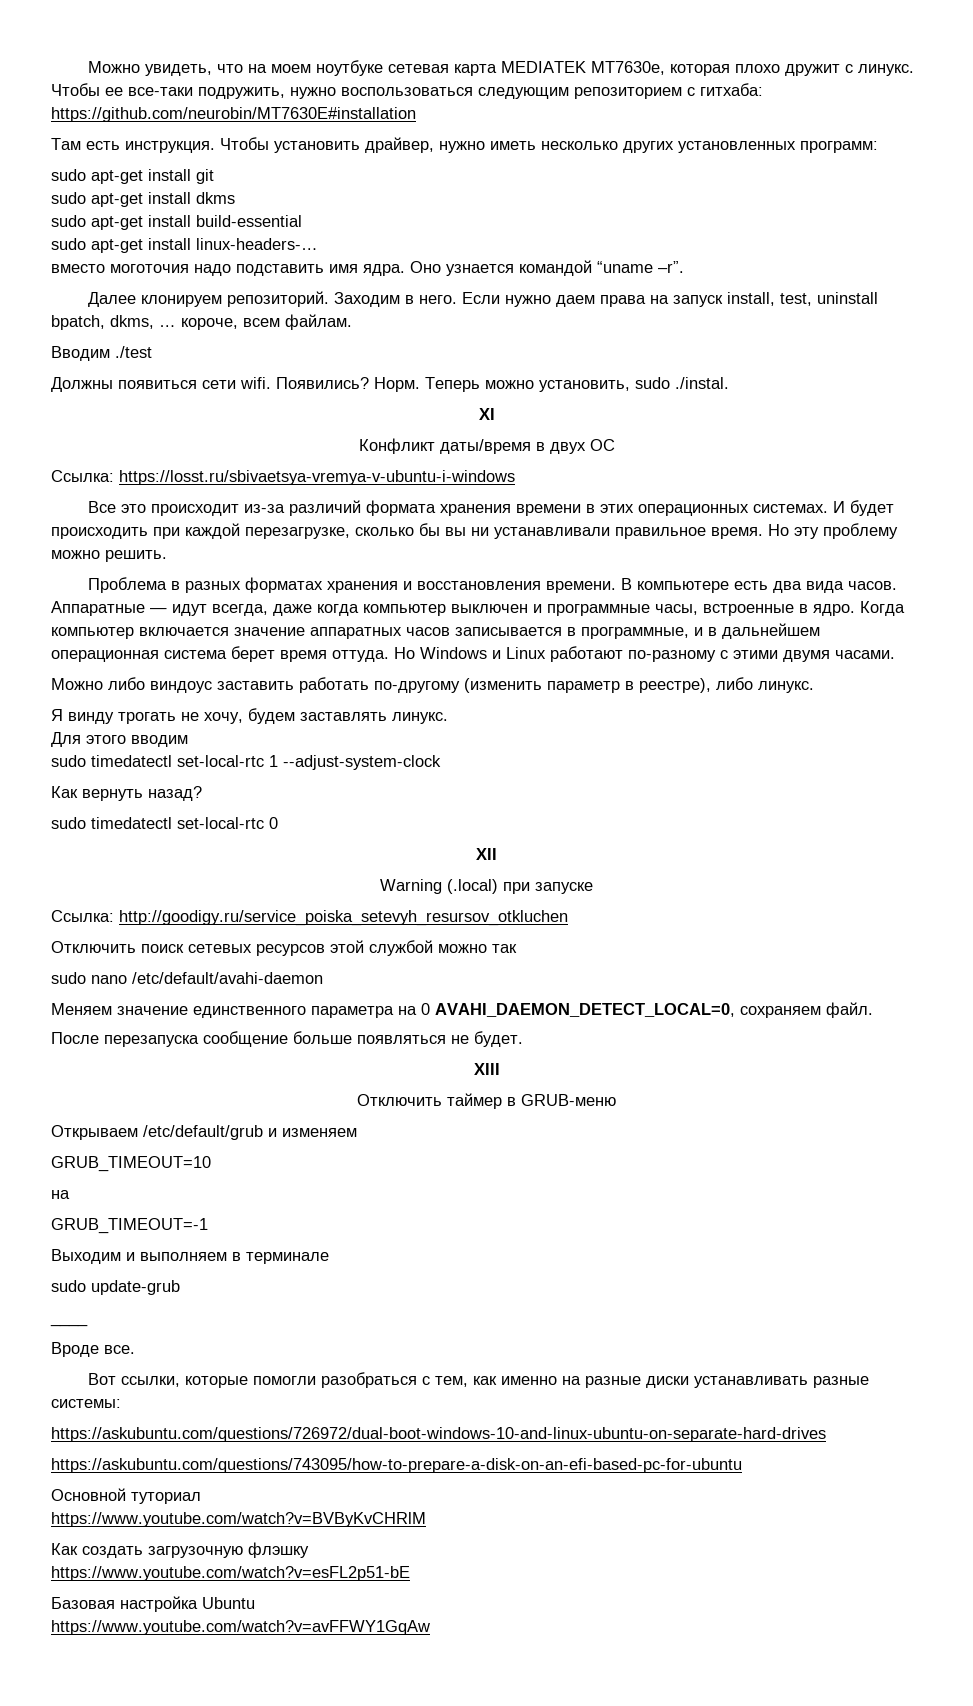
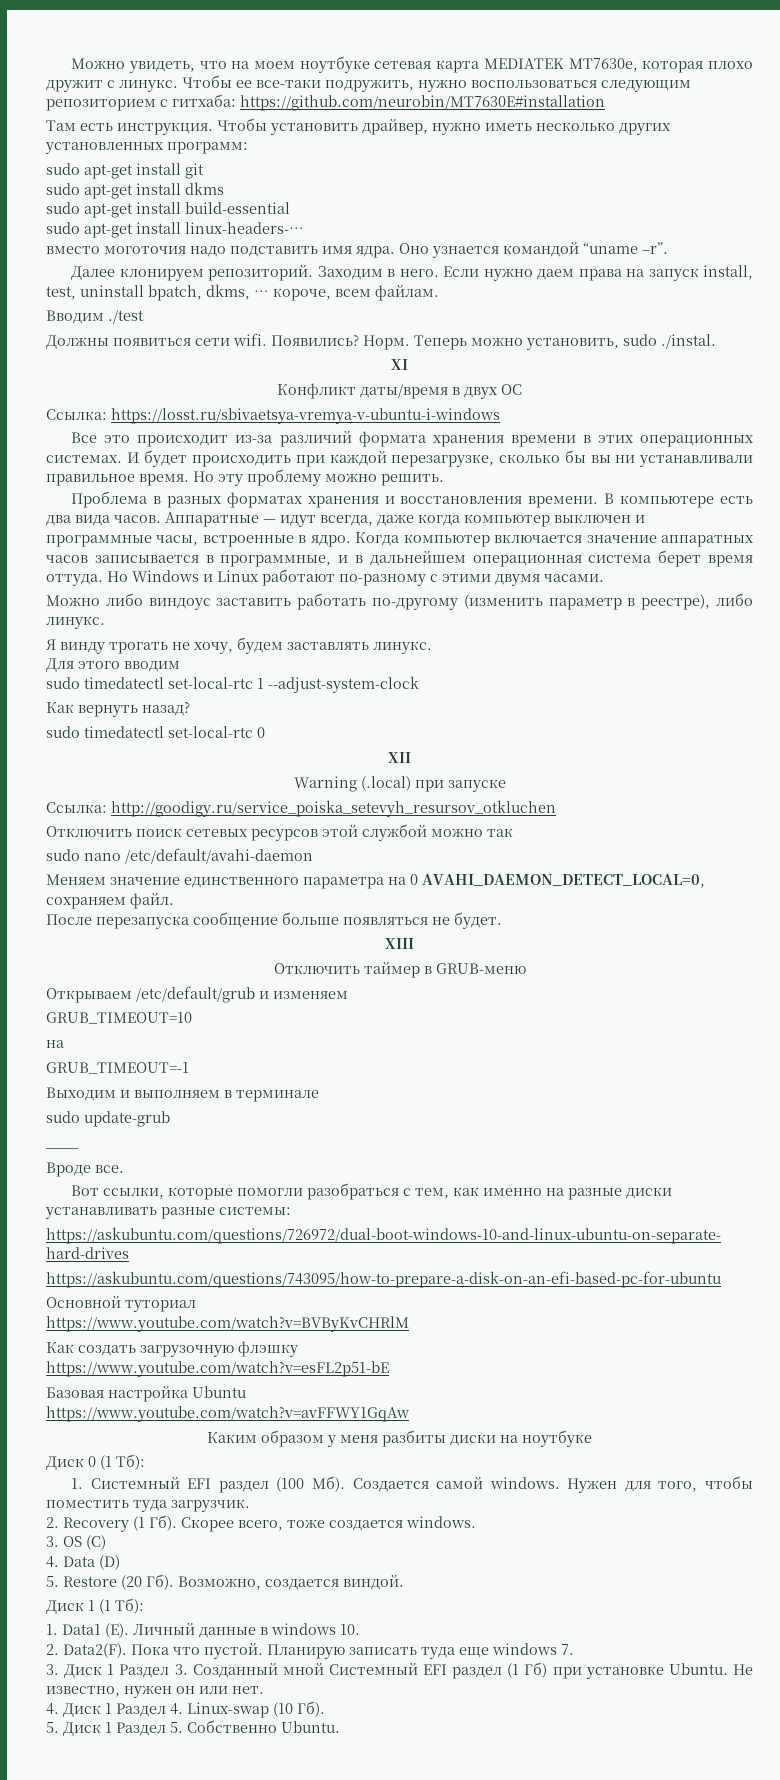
+ Каким образом у меня разбиты диски на ноутбуке
+ Диск 0 (1 Тб):
+ 1. Системный EFI раздел (100 Мб). Создается самой windows. Нужен для того, чтобы поместить туда загрузчик.
+ 2. Recovery (1 Гб). Скорее всего, тоже создается windows.
+ 3. OS (C)
+ 4. Data (D)
+ 5. Restore (20 Гб). Возможно, создается виндой.
+ Диск 1 (1 Тб):
+ 1. Data1 (E). Личный данные в windows 10.
+ 2. Data2(F). Пока что пустой. Планирую записать туда еще windows 7.
+ 3. Диск 1 Раздел 3. Созданный мной Системный EFI раздел (1 Гб) при установке Ubuntu. Не известно, нужен он или нет.
+ 4. Диск 1 Раздел 4. Linux-swap (10 Гб).
+ 5. Диск 1 Раздел 5. Собственно Ubuntu.

